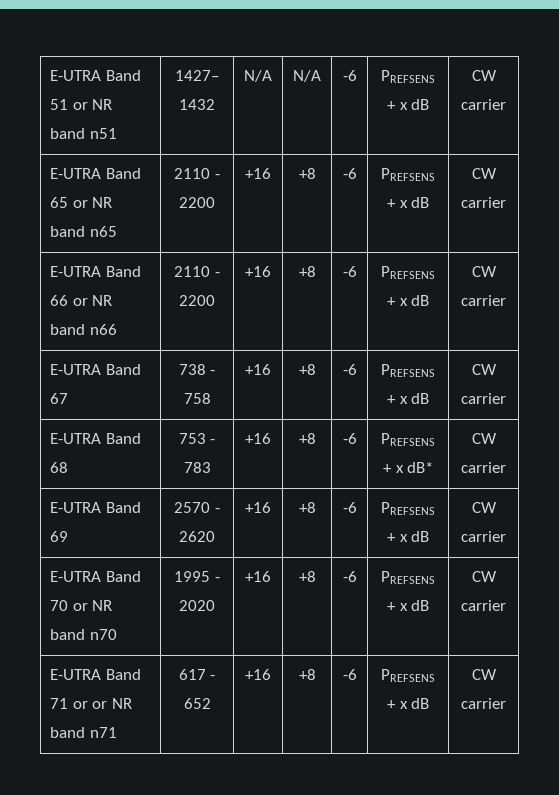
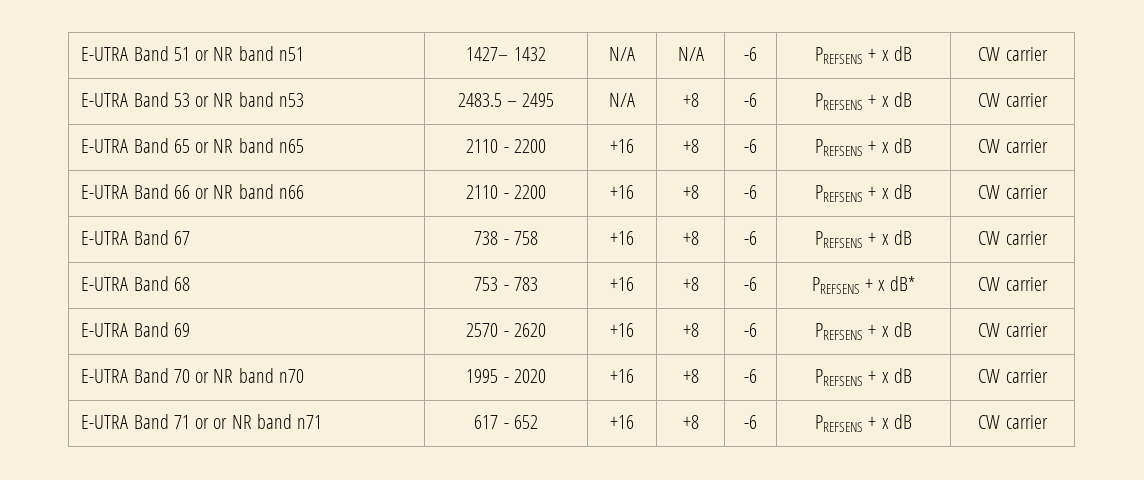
+ E-UTRA Band 53 or NR band n53 | 2483.5 – 2495 | N/A | +8 | -6 | PREFSENS + x dB | CW carrier

